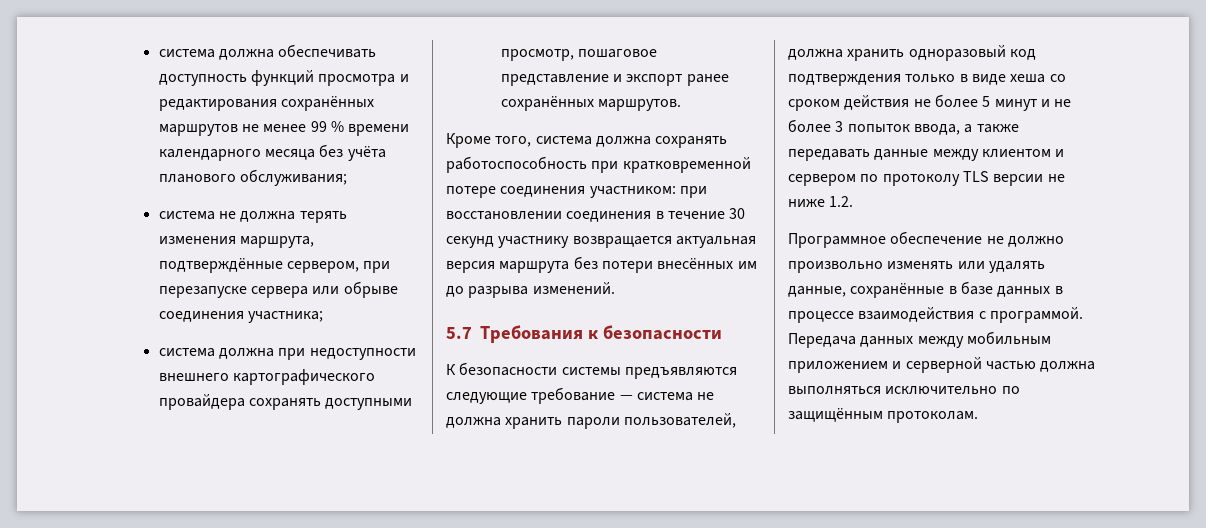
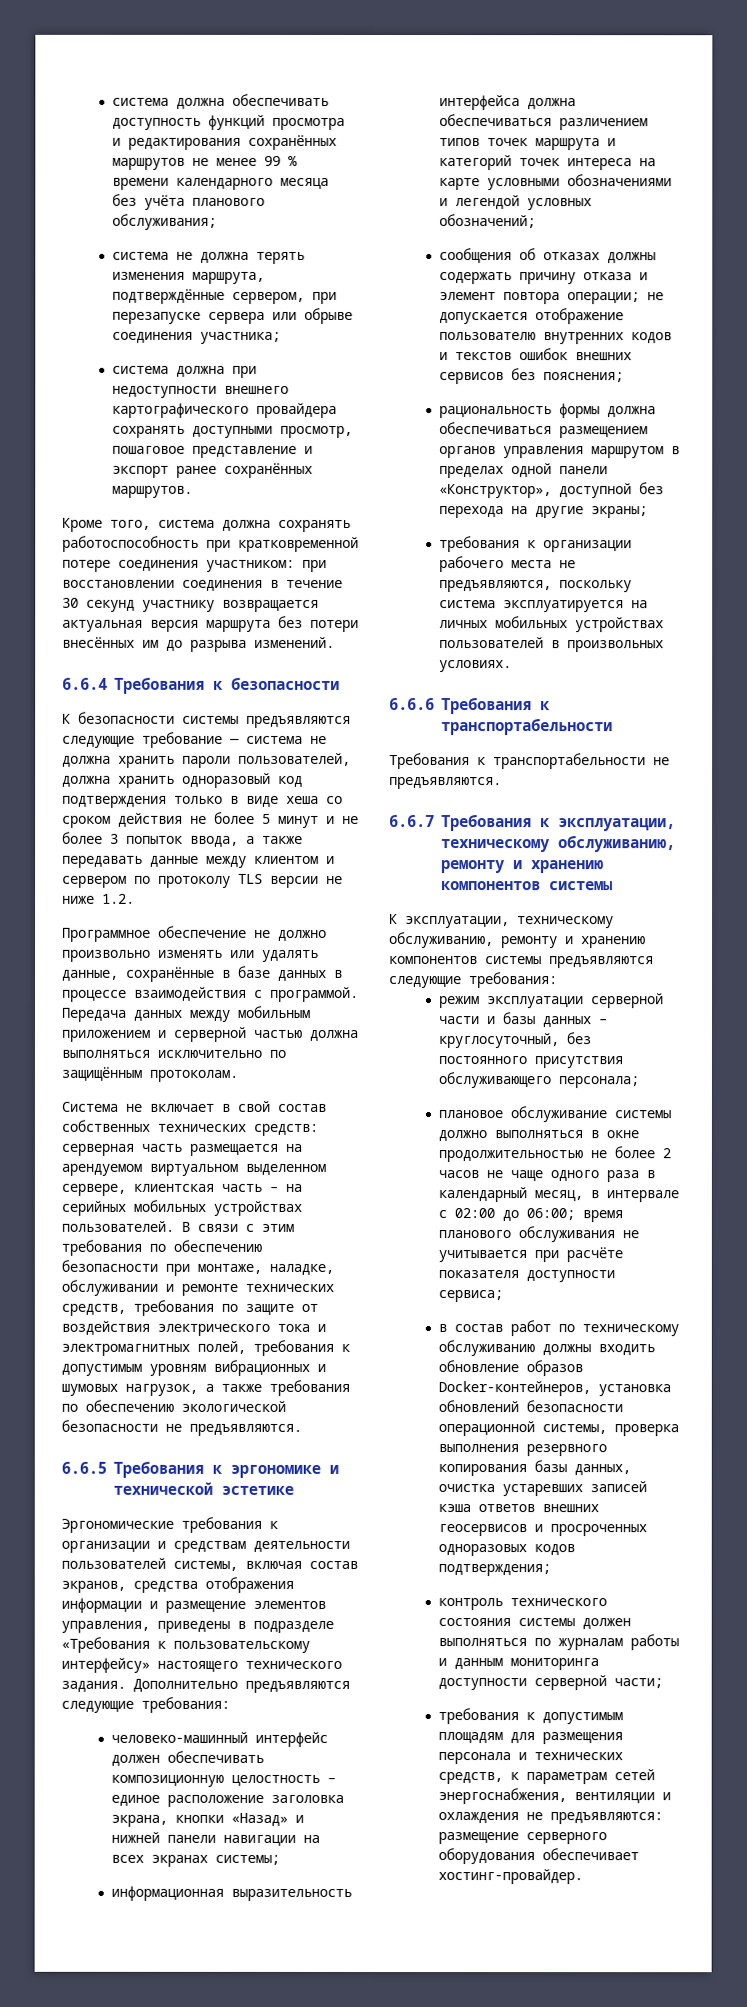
- 5.7 Требования к безопасности
+ 6.6.4 Требования к безопасности
+ Система не включает в свой состав собственных технических средств: серверная часть размещается на арендуемом виртуальном выделенном сервере, клиентская часть – на серийных мобильных устройствах пользователей. В связи с этим требования по обеспечению безопасности при монтаже, наладке, обслуживании и ремонте технических средств, требования по защите от воздействия электрического тока и электромагнитных полей, требования к допустимым уровням вибрационных и шумовых нагрузок, а также требования по обеспечению экологической безопасности не предъявляются.
+ 6.6.5 Требования к эргономике и технической эстетике
+ Эргономические требования к организации и средствам деятельности пользователей системы, включая состав экранов, средства отображения информации и размещение элементов управления, приведены в подразделе «Требования к пользовательскому интерфейсу» настоящего технического задания. Дополнительно предъявляются следующие требования:
+ человеко-машинный интерфейс должен обеспечивать композиционную целостность – единое расположение заголовка экрана, кнопки «Назад» и нижней панели навигации на всех экранах системы;
+ информационная выразительность интерфейса должна обеспечиваться различением типов точек маршрута и категорий точек интереса на карте условными обозначениями и легендой условных обозначений;
+ сообщения об отказах должны содержать причину отказа и элемент повтора операции; не допускается отображение пользователю внутренних кодов и текстов ошибок внешних сервисов без пояснения;
+ рациональность формы должна обеспечиваться размещением органов управления маршрутом в пределах одной панели «Конструктор», доступной без перехода на другие экраны;
+ требования к организации рабочего места не предъявляются, поскольку система эксплуатируется на личных мобильных устройствах пользователей в произвольных условиях.
+ 6.6.6 Требования к транспортабельности
+ Требования к транспортабельности не предъявляются.
+ 6.6.7 Требования к эксплуатации, техническому обслуживанию, ремонту и хранению компонентов системы
+ К эксплуатации, техническому обслуживанию, ремонту и хранению компонентов системы предъявляются следующие требования:
+ режим эксплуатации серверной части и базы данных – круглосуточный, без постоянного присутствия обслуживающего персонала;
+ плановое обслуживание системы должно выполняться в окне продолжительностью не более 2 часов не чаще одного раза в календарный месяц, в интервале с 02:00 до 06:00; время планового обслуживания не учитывается при расчёте показателя доступности сервиса;
+ в состав работ по техническому обслуживанию должны входить обновление образов Docker-контейнеров, установка обновлений безопасности операционной системы, проверка выполнения резервного копирования базы данных, очистка устаревших записей кэша ответов внешних геосервисов и просроченных одноразовых кодов подтверждения;
+ контроль технического состояния системы должен выполняться по журналам работы и данным мониторинга доступности серверной части;
+ требования к допустимым площадям для размещения персонала и технических средств, к параметрам сетей энергоснабжения, вентиляции и охлаждения не предъявляются: размещение серверного оборудования обеспечивает хостинг-провайдер.

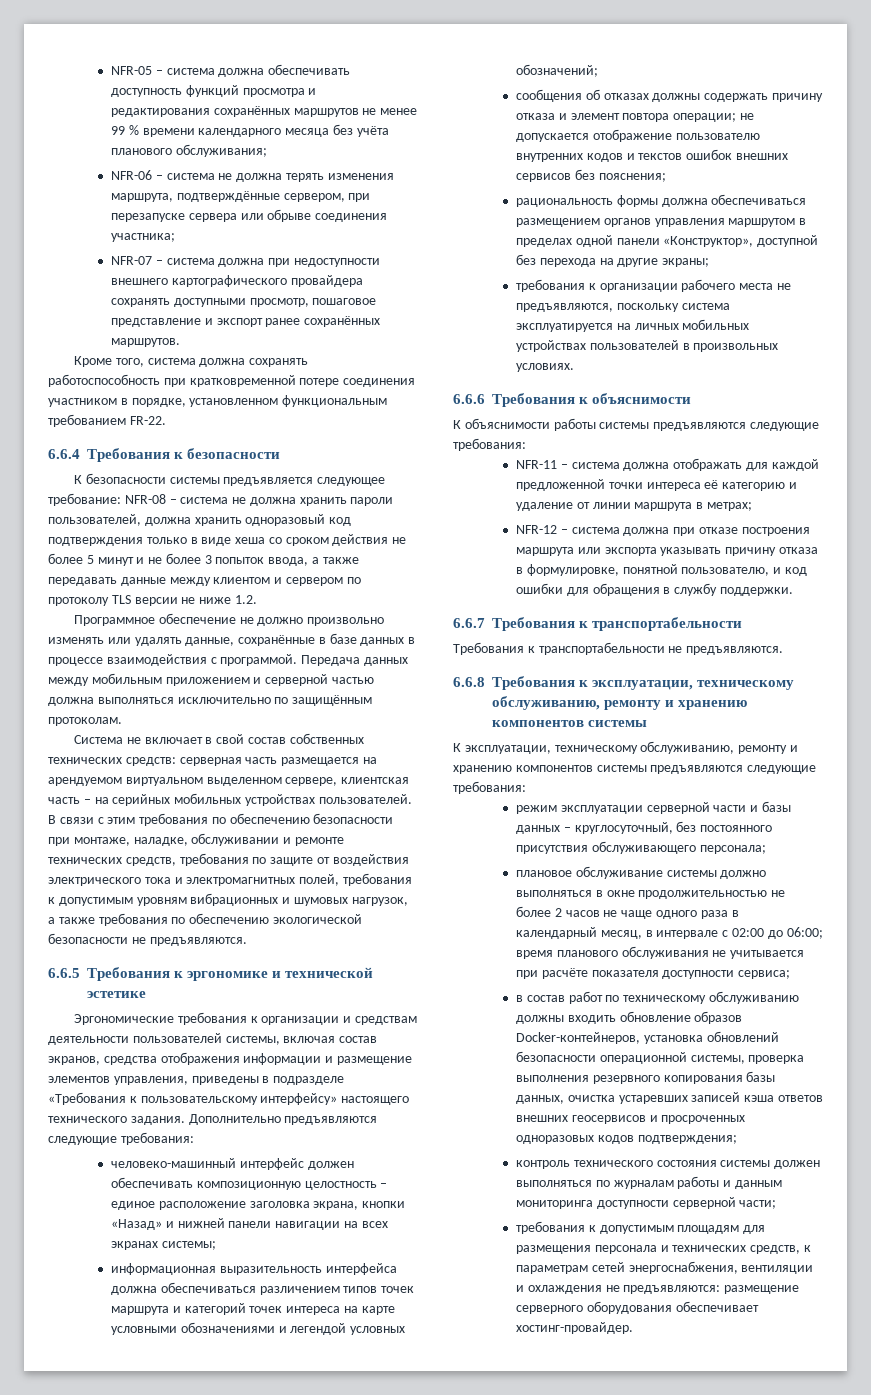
- система должна обеспечивать доступность функций просмотра и редактирования сохранённых маршрутов не менее 99 % времени календарного месяца без учёта планового обслуживания;
+ NFR-05 – система должна обеспечивать доступность функций просмотра и редактирования сохранённых маршрутов не менее 99 % времени календарного месяца без учёта планового обслуживания;
- система не должна терять изменения маршрута, подтверждённые сервером, при перезапуске сервера или обрыве соединения участника;
+ NFR-06 – система не должна терять изменения маршрута, подтверждённые сервером, при перезапуске сервера или обрыве соединения участника;
- система должна при недоступности внешнего картографического провайдера сохранять доступными просмотр, пошаговое представление и экспорт ранее сохранённых маршрутов.
+ NFR-07 – система должна при недоступности внешнего картографического провайдера сохранять доступными просмотр, пошаговое представление и экспорт ранее сохранённых маршрутов.
- Кроме того, система должна сохранять работоспособность при кратковременной потере соединения участником: при восстановлении соединения в течение 30 секунд участнику возвращается актуальная версия маршрута без потери внесённых им до разрыва изменений.
+ Кроме того, система должна сохранять работоспособность при кратковременной потере соединения участником в порядке, установленном функциональным требованием FR-22.
- К безопасности системы предъявляются следующие требование — система не должна хранить пароли пользователей, должна хранить одноразовый код подтверждения только в виде хеша со сроком действия не более 5 минут и не более 3 попыток ввода, а также передавать данные между клиентом и сервером по протоколу TLS версии не ниже 1.2.
+ К безопасности системы предъявляется следующее требование: NFR-08 – система не должна хранить пароли пользователей, должна хранить одноразовый код подтверждения только в виде хеша со сроком действия не более 5 минут и не более 3 попыток ввода, а также передавать данные между клиентом и сервером по протоколу TLS версии не ниже 1.2.
- 6.6.6 Требования к транспортабельности
+ 6.6.6 Требования к объяснимости
+ К объяснимости работы системы предъявляются следующие требования:
+ NFR-11 – система должна отображать для каждой предложенной точки интереса её категорию и удаление от линии маршрута в метрах;
+ NFR-12 – система должна при отказе построения маршрута или экспорта указывать причину отказа в формулировке, понятной пользователю, и код ошибки для обращения в службу поддержки.
+ 6.6.7 Требования к транспортабельности
- 6.6.7 Требования к эксплуатации, техническому обслуживанию, ремонту и хранению компонентов системы
+ 6.6.8 Требования к эксплуатации, техническому обслуживанию, ремонту и хранению компонентов системы

